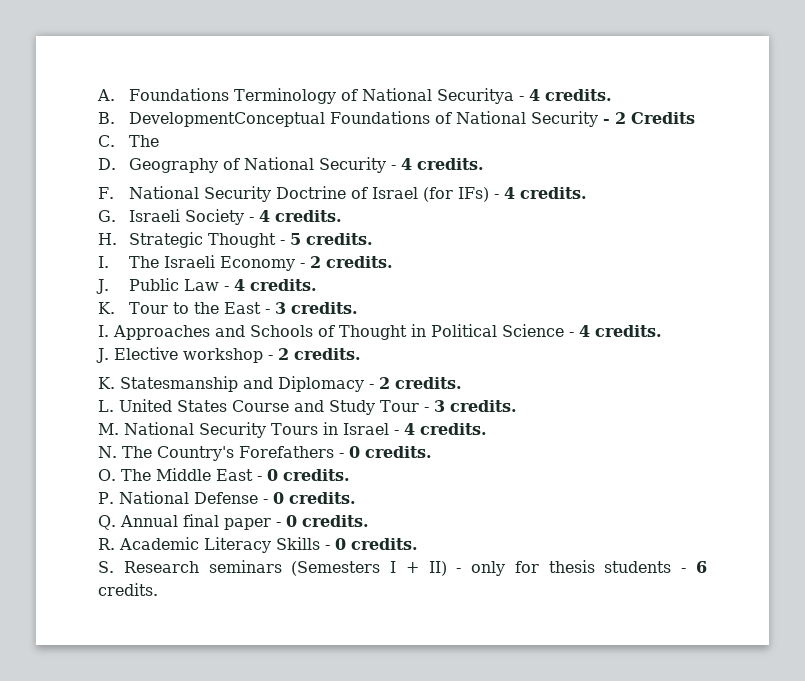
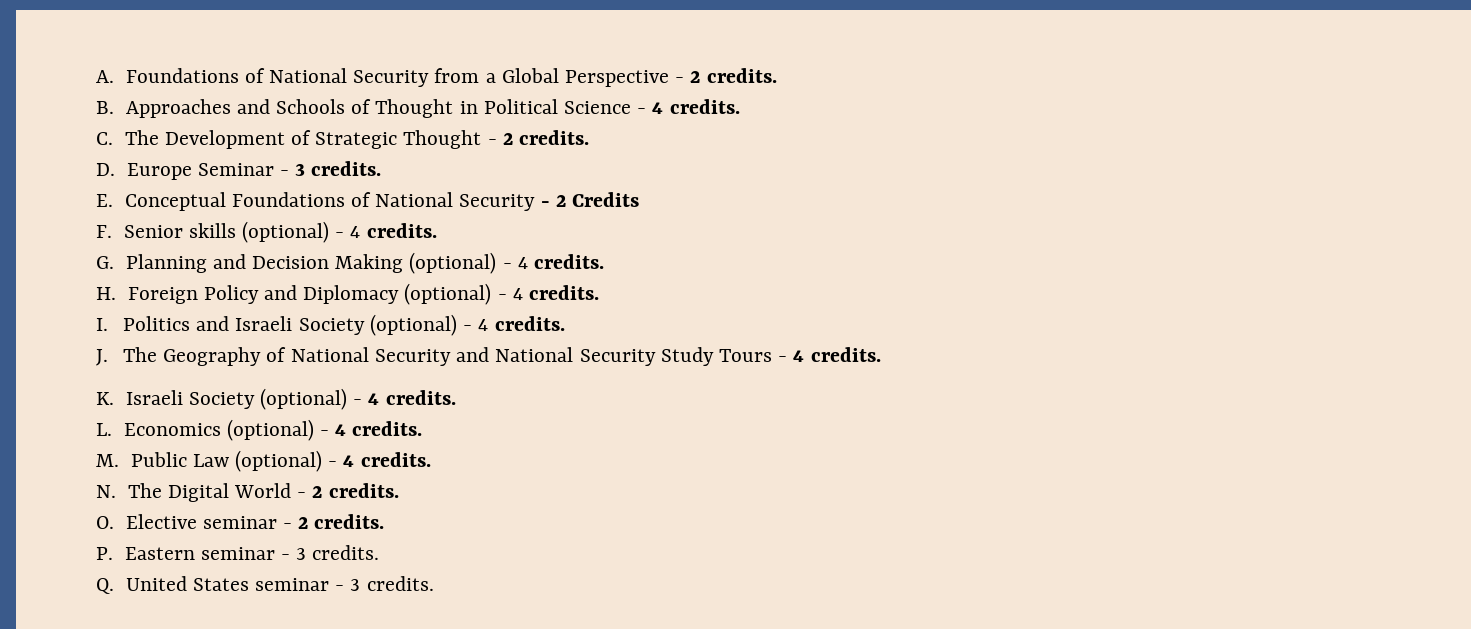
- A. Foundations Terminology of National Securitya - 4 credits.
- B. DevelopmentConceptual Foundations of National Security - 2 Credits
- C. The
- D. Geography of National Security - 4 credits.
- F. National Security Doctrine of Israel (for IFs) - 4 credits.
- G. Israeli Society - 4 credits.
- H. Strategic Thought - 5 credits.
- I. The Israeli Economy - 2 credits.
- J. Public Law - 4 credits.
- K. Tour to the East - 3 credits.
- I. Approaches and Schools of Thought in Political Science - 4 credits.
+ A. Foundations of National Security from a Global Perspective - 2 credits.
+ B. Approaches and Schools of Thought in Political Science - 4 credits.
- J. Elective workshop - 2 credits.
- K. Statesmanship and Diplomacy - 2 credits.
- L. United States Course and Study Tour - 3 credits.
- M. National Security Tours in Israel - 4 credits.
- N. The Country's Forefathers - 0 credits.
- O. The Middle East - 0 credits.
- P. National Defense - 0 credits.
- Q. Annual final paper - 0 credits.
- R. Academic Literacy Skills - 0 credits.
- S. Research seminars (Semesters I + II) - only for thesis students - 6 credits.
+ C. The Development of Strategic Thought - 2 credits.
+ D. Europe Seminar - 3 credits.
+ E. Conceptual Foundations of National Security - 2 Credits
+ F. Senior skills (optional) - 4 credits.
+ G. Planning and Decision Making (optional) - 4 credits.
+ H. Foreign Policy and Diplomacy (optional) - 4 credits.
+ I. Politics and Israeli Society (optional) - 4 credits.
+ J. The Geography of National Security and National Security Study Tours - 4 credits.
+ K. Israeli Society (optional) - 4 credits.
+ L. Economics (optional) - 4 credits.
+ M. Public Law (optional) - 4 credits.
+ N. The Digital World - 2 credits.
+ O. Elective seminar - 2 credits.
+ P. Eastern seminar - 3 credits.
+ Q. United States seminar - 3 credits.

